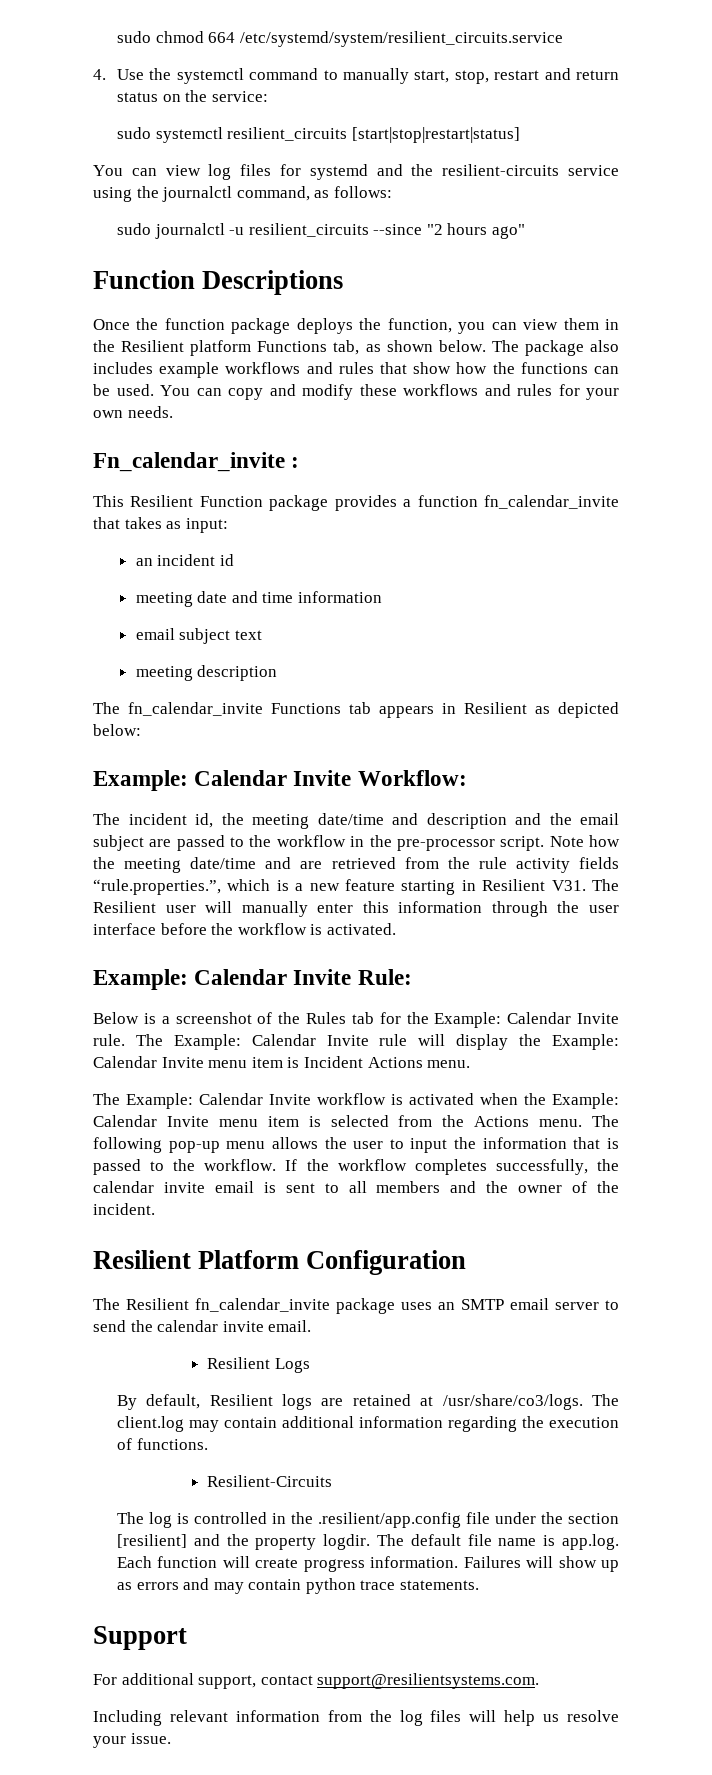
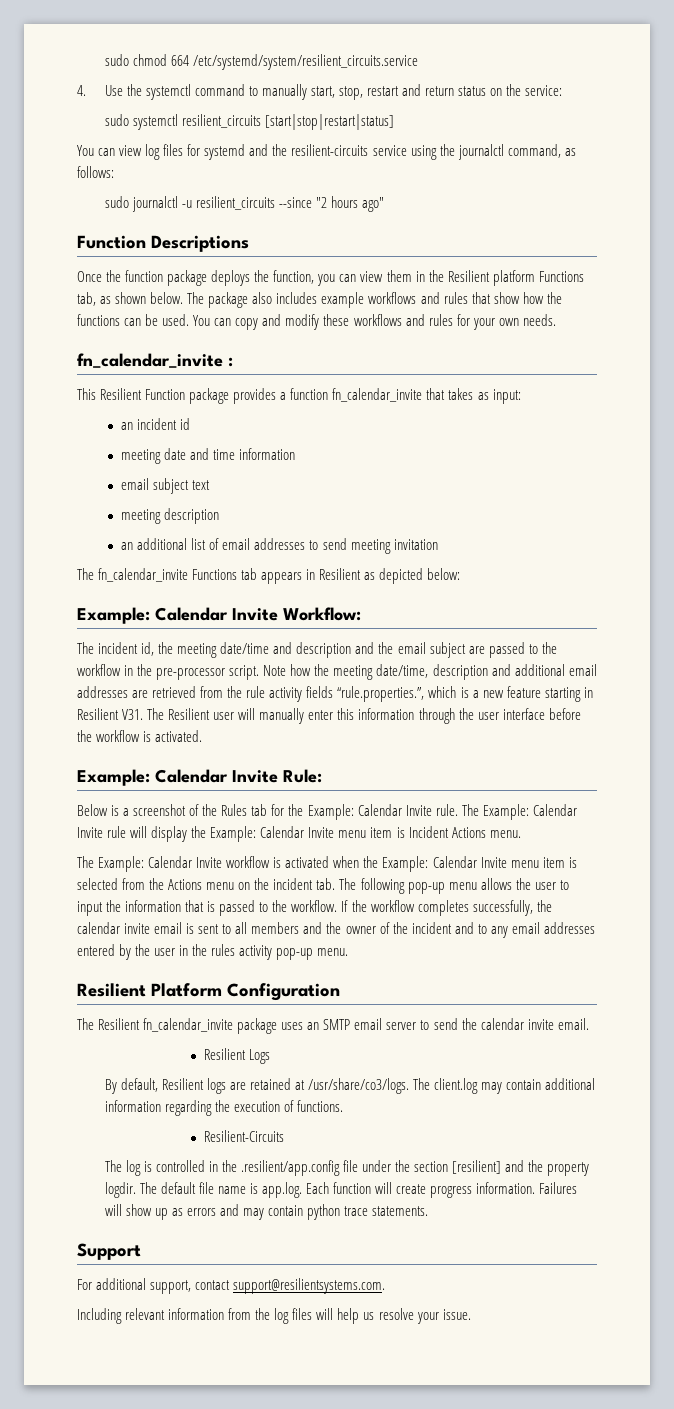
- Fn_calendar_invite :
+ fn_calendar_invite :
+ an additional list of email addresses to send meeting invitation
- Note how the meeting date/time and are retrieved from the rule activity fields “rule.properties.”, which is a new feature starting in Resilient V31. The Resilient user will manually enter this information through the user interface before the workflow is activated.
+ Note how the meeting date/time, description and additional email addresses are retrieved from the rule activity fields “rule.properties.”, which is a new feature starting in Resilient V31. The Resilient user will manually enter this information through the user interface before the workflow is activated.
- The Example: Calendar Invite workflow is activated when the Example: Calendar Invite menu item is selected from the Actions menu. The following pop-up menu allows the user to input the information that is passed to the workflow.
+ The Example: Calendar Invite workflow is activated when the Example: Calendar Invite menu item is selected from the Actions menu on the incident tab. The following pop-up menu allows the user to input the information that is passed to the workflow.
- If the workflow completes successfully, the calendar invite email is sent to all members and the owner of the incident.
+ If the workflow completes successfully, the calendar invite email is sent to all members and the owner of the incident and to any email addresses entered by the user in the rules activity pop-up menu.

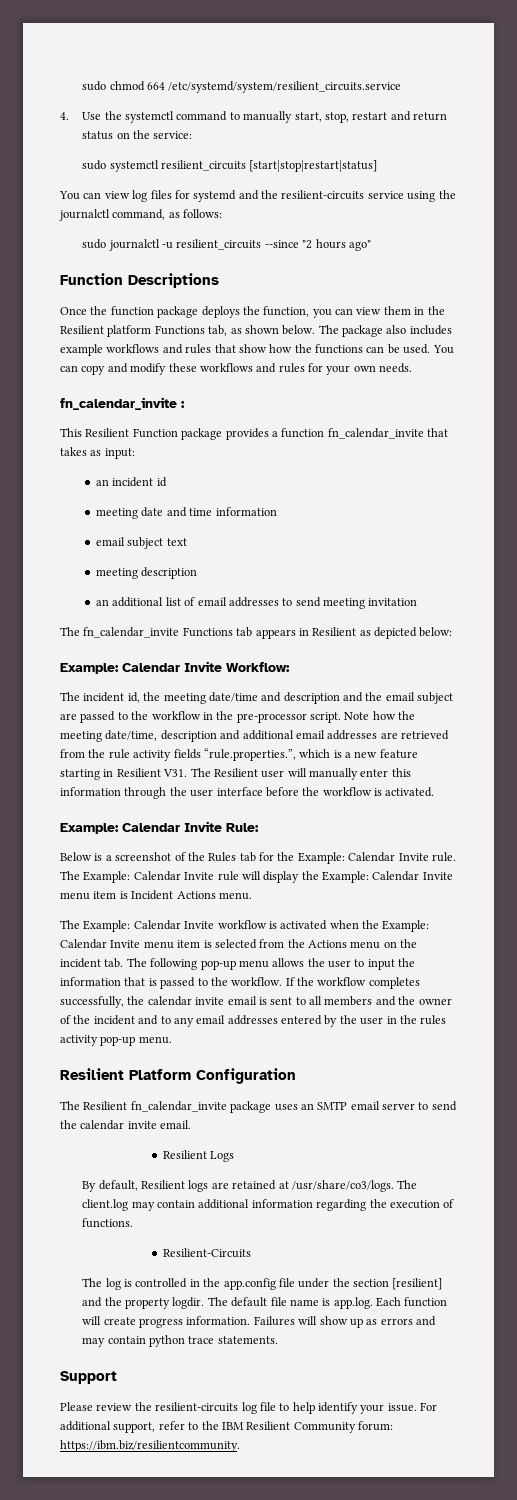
- The log is controlled in the .resilient/app.config file under the section [resilient] and the property logdir.
+ The log is controlled in the app.config file under the section [resilient] and the property logdir.
- For additional support, contact support@resilientsystems.com.
- Including relevant information from the log files will help us resolve your issue.
+ Please review the resilient-circuits log file to help identify your issue. For additional support, refer to the IBM Resilient Community forum: https://ibm.biz/resilientcommunity.

